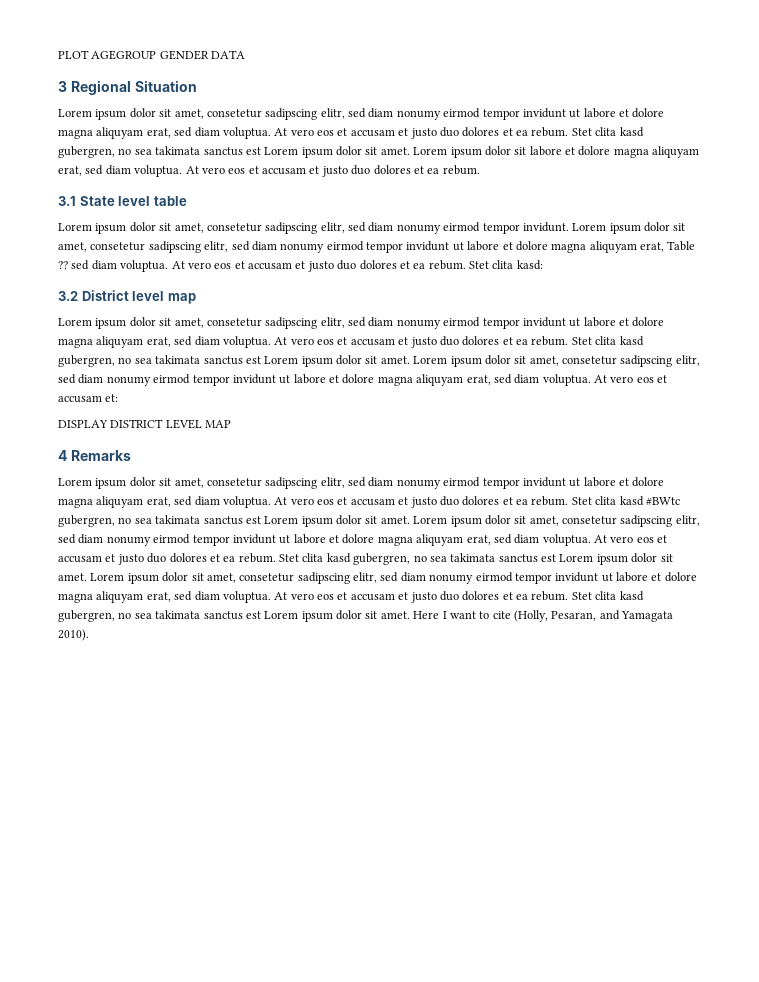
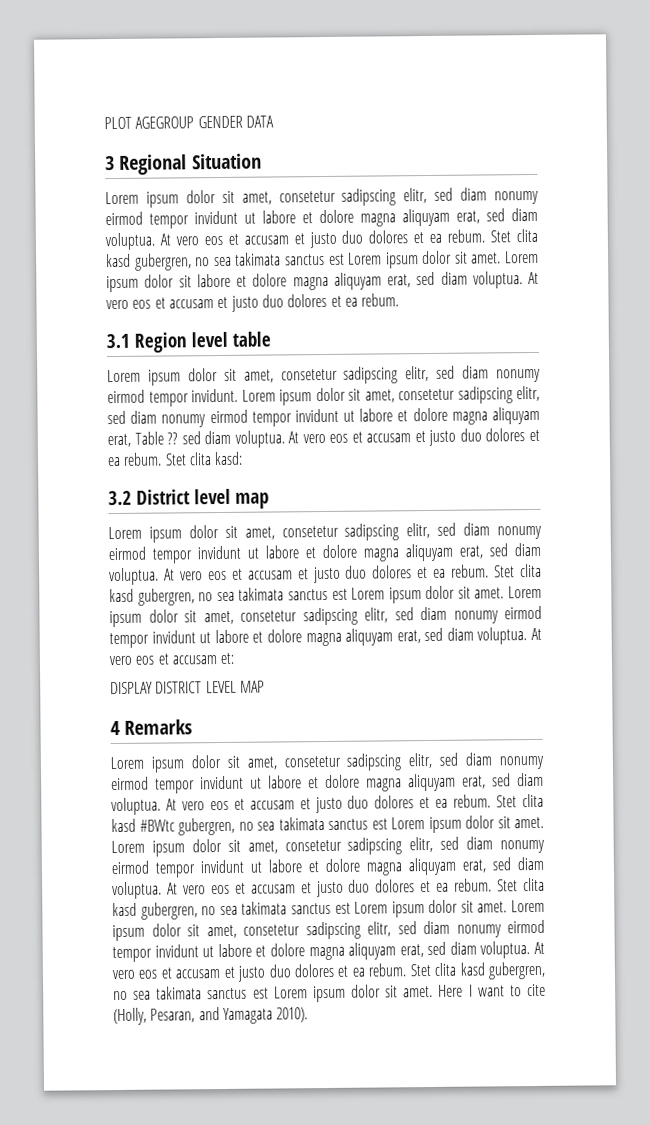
- 3.1 State level table
+ 3.1 Region level table

